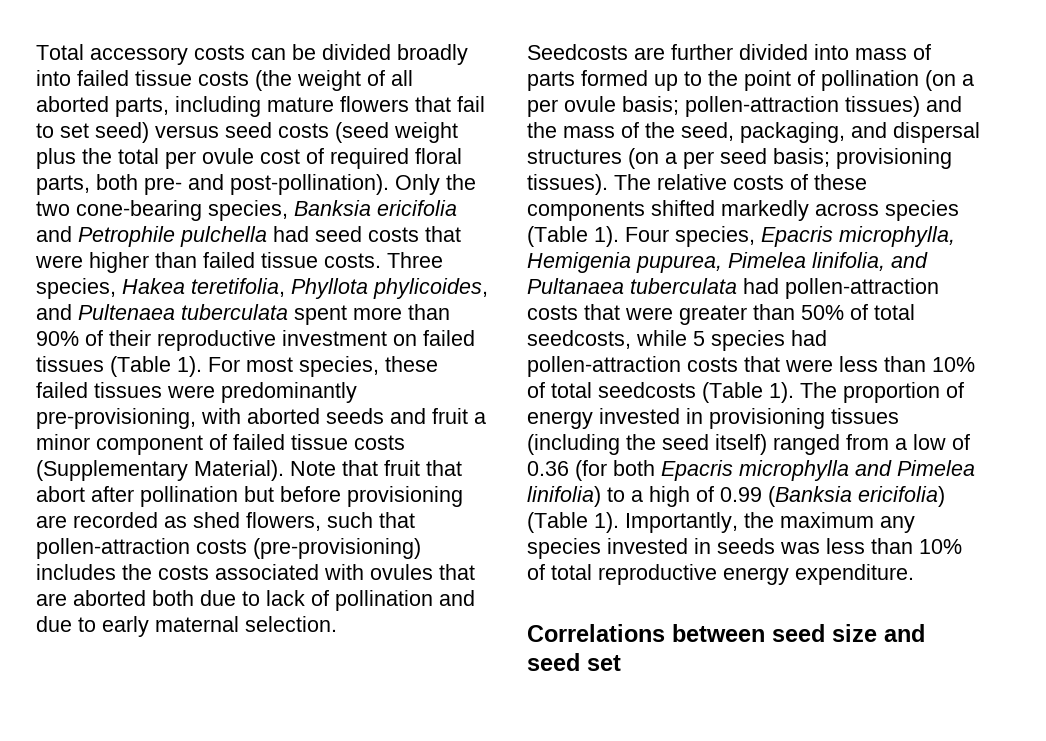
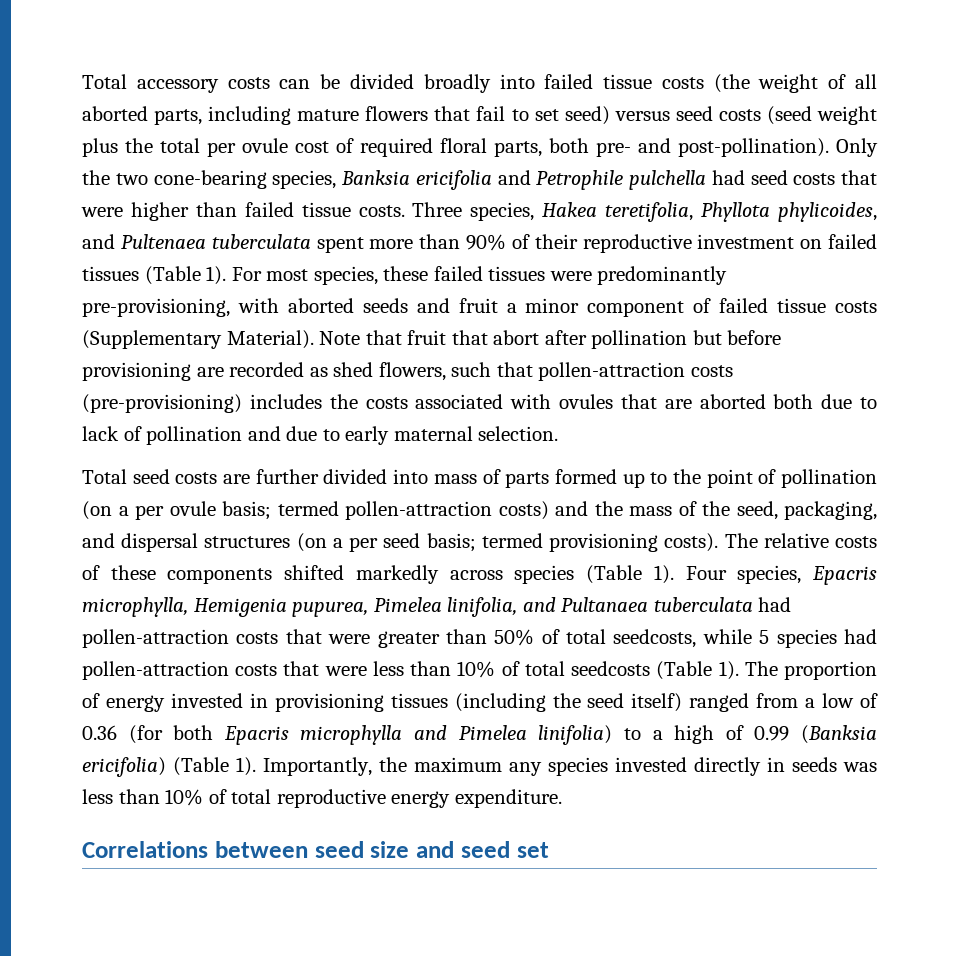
- Seedcosts are further divided into mass of parts formed up to the point of pollination (on a per ovule basis; pollen-attraction tissues) and the mass of the seed, packaging, and dispersal structures (on a per seed basis; provisioning tissues).
+ Total seed costs are further divided into mass of parts formed up to the point of pollination (on a per ovule basis; termed pollen-attraction costs) and the mass of the seed, packaging, and dispersal structures (on a per seed basis; termed provisioning costs).
- Importantly, the maximum any species invested in seeds was less than 10% of total reproductive energy expenditure.
+ Importantly, the maximum any species invested directly in seeds was less than 10% of total reproductive energy expenditure.

